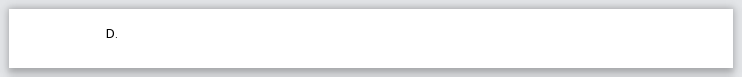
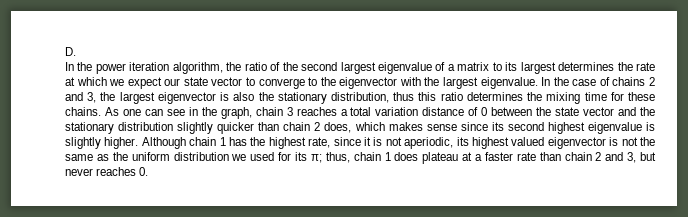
+ In the power iteration algorithm, the ratio of the second largest eigenvalue of a matrix to its largest determines the rate at which we expect our state vector to converge to the eigenvector with the largest eigenvalue. In the case of chains 2 and 3, the largest eigenvector is also the stationary distribution, thus this ratio determines the mixing time for these chains. As one can see in the graph, chain 3 reaches a total variation distance of 0 between the state vector and the stationary distribution slightly quicker than chain 2 does, which makes sense since its second highest eigenvalue is slightly higher. Although chain 1 has the highest rate, since it is not aperiodic, its highest valued eigenvector is not the same as the uniform distribution we used for its π; thus, chain 1 does plateau at a faster rate than chain 2 and 3, but never reaches 0.

